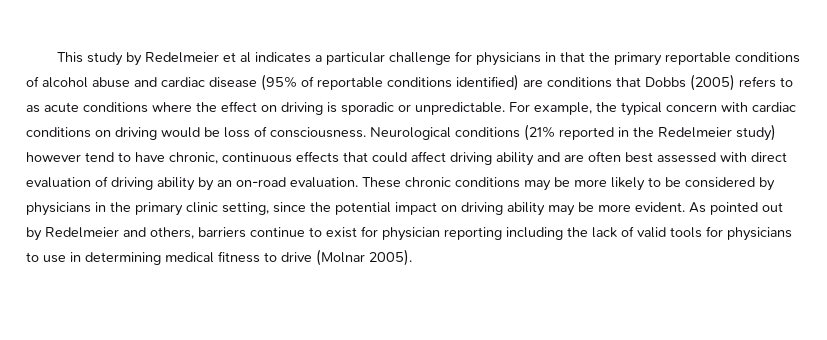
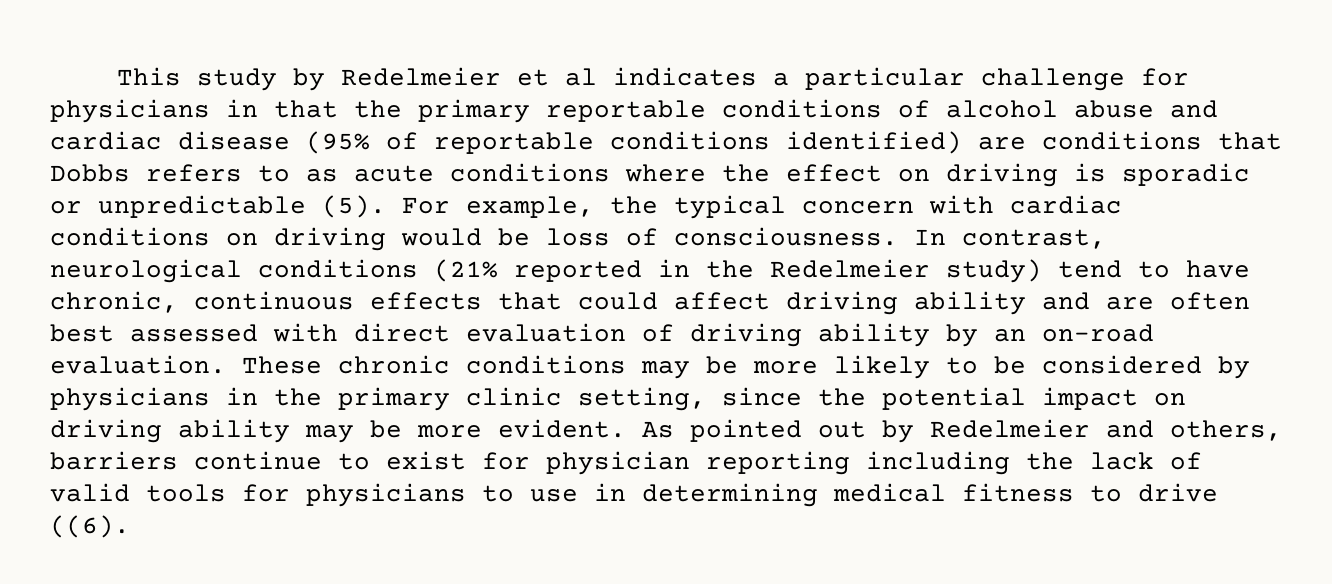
- This study by Redelmeier et al indicates a particular challenge for physicians in that the primary reportable conditions of alcohol abuse and cardiac disease (95% of reportable conditions identified) are conditions that Dobbs (2005) refers to as acute conditions where the effect on driving is sporadic or unpredictable.
+ This study by Redelmeier et al indicates a particular challenge for physicians in that the primary reportable conditions of alcohol abuse and cardiac disease (95% of reportable conditions identified) are conditions that Dobbs refers to as acute conditions where the effect on driving is sporadic or unpredictable (5).
- Neurological conditions (21% reported in the Redelmeier study) however tend to have chronic, continuous effects that could affect driving ability and are often best assessed with direct evaluation of driving ability by an on-road evaluation.
+ In contrast, neurological conditions (21% reported in the Redelmeier study) tend to have chronic, continuous effects that could affect driving ability and are often best assessed with direct evaluation of driving ability by an on-road evaluation.
- As pointed out by Redelmeier and others, barriers continue to exist for physician reporting including the lack of valid tools for physicians to use in determining medical fitness to drive (Molnar 2005).
+ As pointed out by Redelmeier and others, barriers continue to exist for physician reporting including the lack of valid tools for physicians to use in determining medical fitness to drive ((6).

